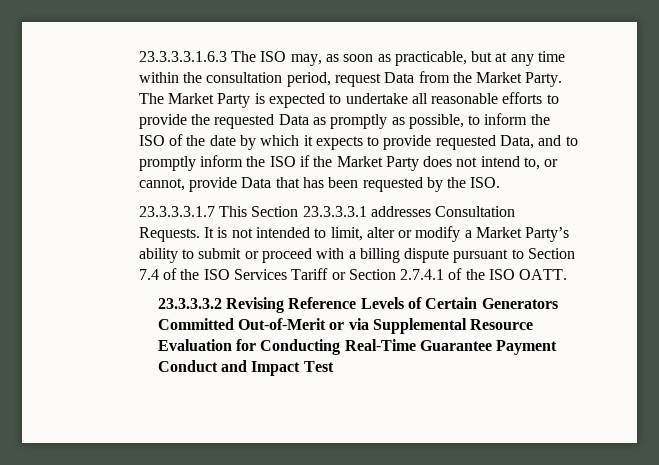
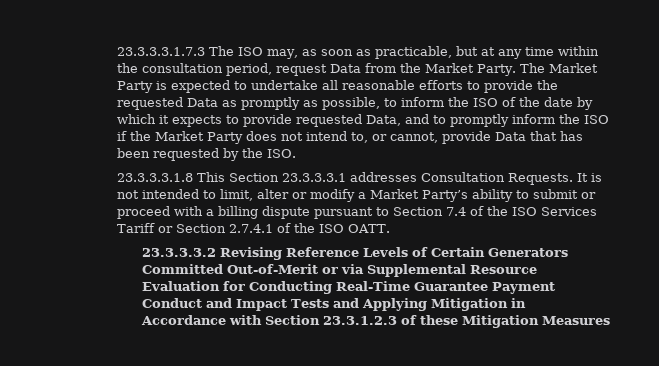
- 23.3.3.3.1.6.3 The ISO may, as soon as practicable, but at any time within the consultation period, request Data from the Market Party.
+ 23.3.3.3.1.7.3 The ISO may, as soon as practicable, but at any time within the consultation period, request Data from the Market Party.
- 23.3.3.3.1.7 This Section 23.3.3.3.1 addresses Consultation Requests.
+ 23.3.3.3.1.8 This Section 23.3.3.3.1 addresses Consultation Requests.
- 23.3.3.3.2 Revising Reference Levels of Certain Generators Committed Out-of-Merit or via Supplemental Resource Evaluation for Conducting Real-Time Guarantee Payment Conduct and Impact Test
+ 23.3.3.3.2 Revising Reference Levels of Certain Generators Committed Out-of-Merit or via Supplemental Resource Evaluation for Conducting Real-Time Guarantee Payment Conduct and Impact Tests and Applying Mitigation in Accordance with Section 23.3.1.2.3 of these Mitigation Measures

